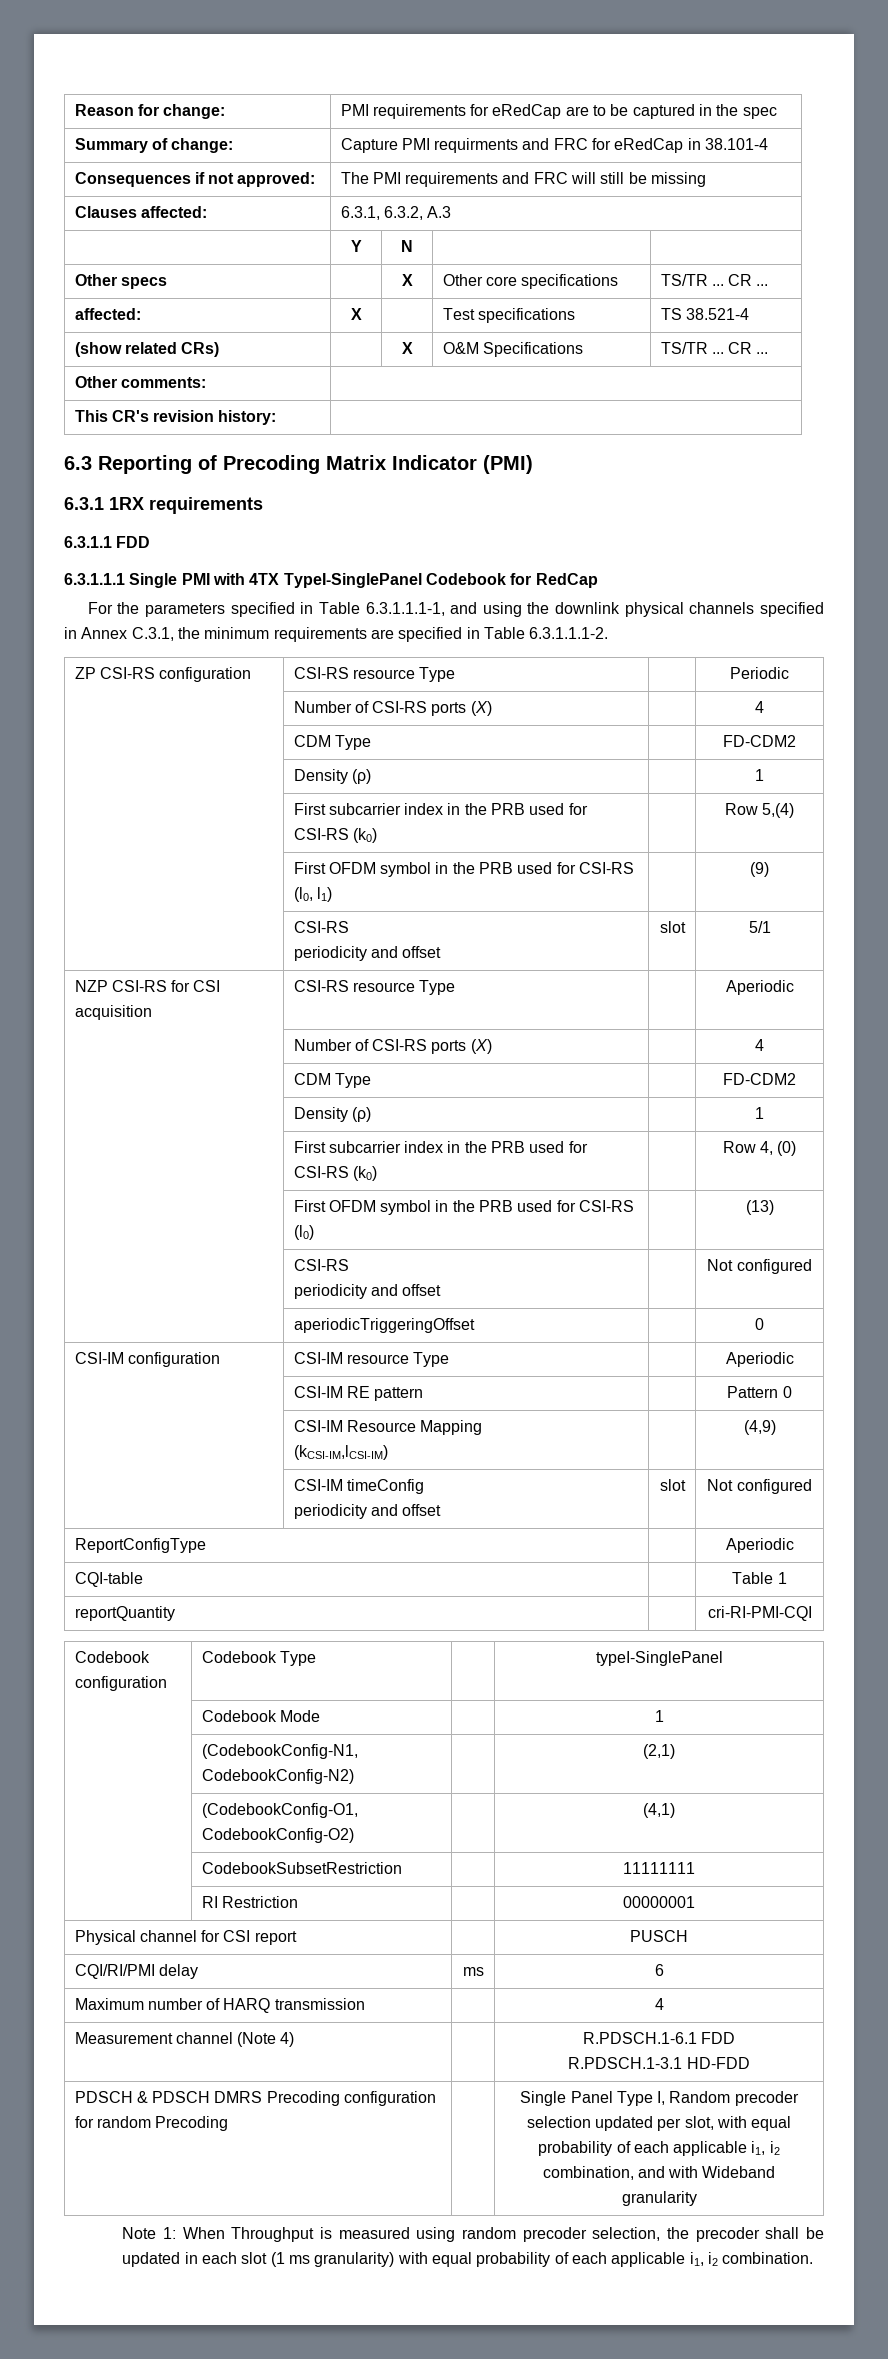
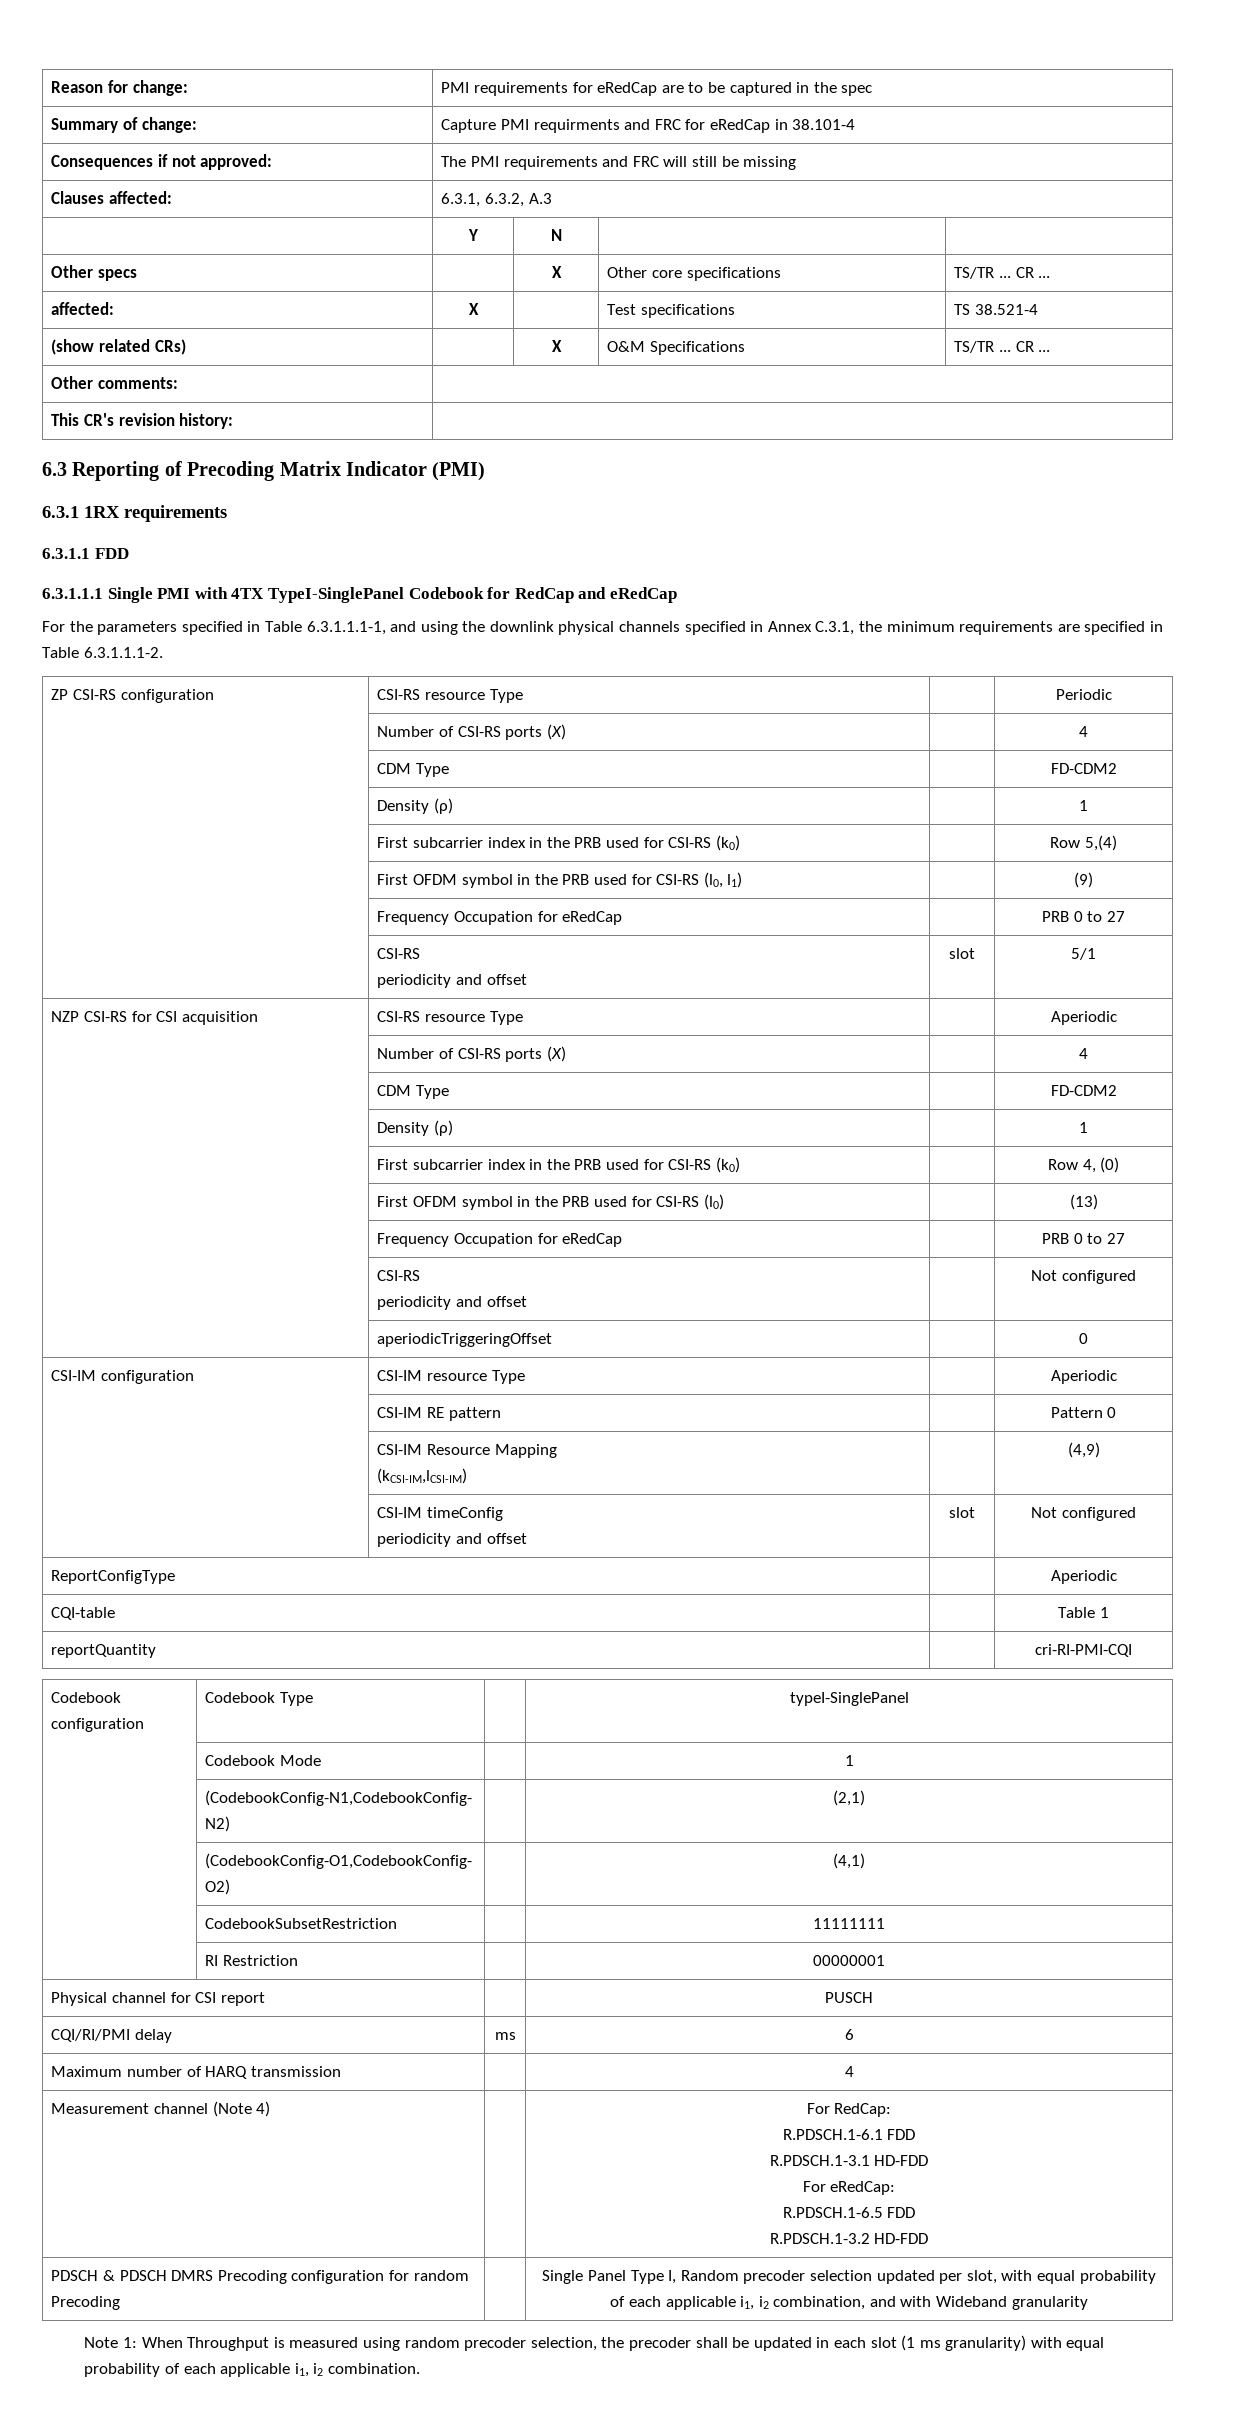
- 6.3.1.1.1 Single PMI with 4TX TypeI-SinglePanel Codebook for RedCap
+ 6.3.1.1.1 Single PMI with 4TX TypeI-SinglePanel Codebook for RedCap and eRedCap
  | First OFDM symbol in the PRB used for CSI-RS (l0, l1) | | (9)
+ | Frequency Occupation for eRedCap | | PRB 0 to 27
  | First OFDM symbol in the PRB used for CSI-RS (l0) | | (13)
+ | Frequency Occupation for eRedCap | | PRB 0 to 27
- Measurement channel (Note 4) | | R.PDSCH.1-6.1 FDD
+ Measurement channel (Note 4) | | For RedCap:
+ R.PDSCH.1-6.1 FDD
  R.PDSCH.1-3.1 HD-FDD
+ For eRedCap:
+ R.PDSCH.1-6.5 FDD
+ R.PDSCH.1-3.2 HD-FDD

